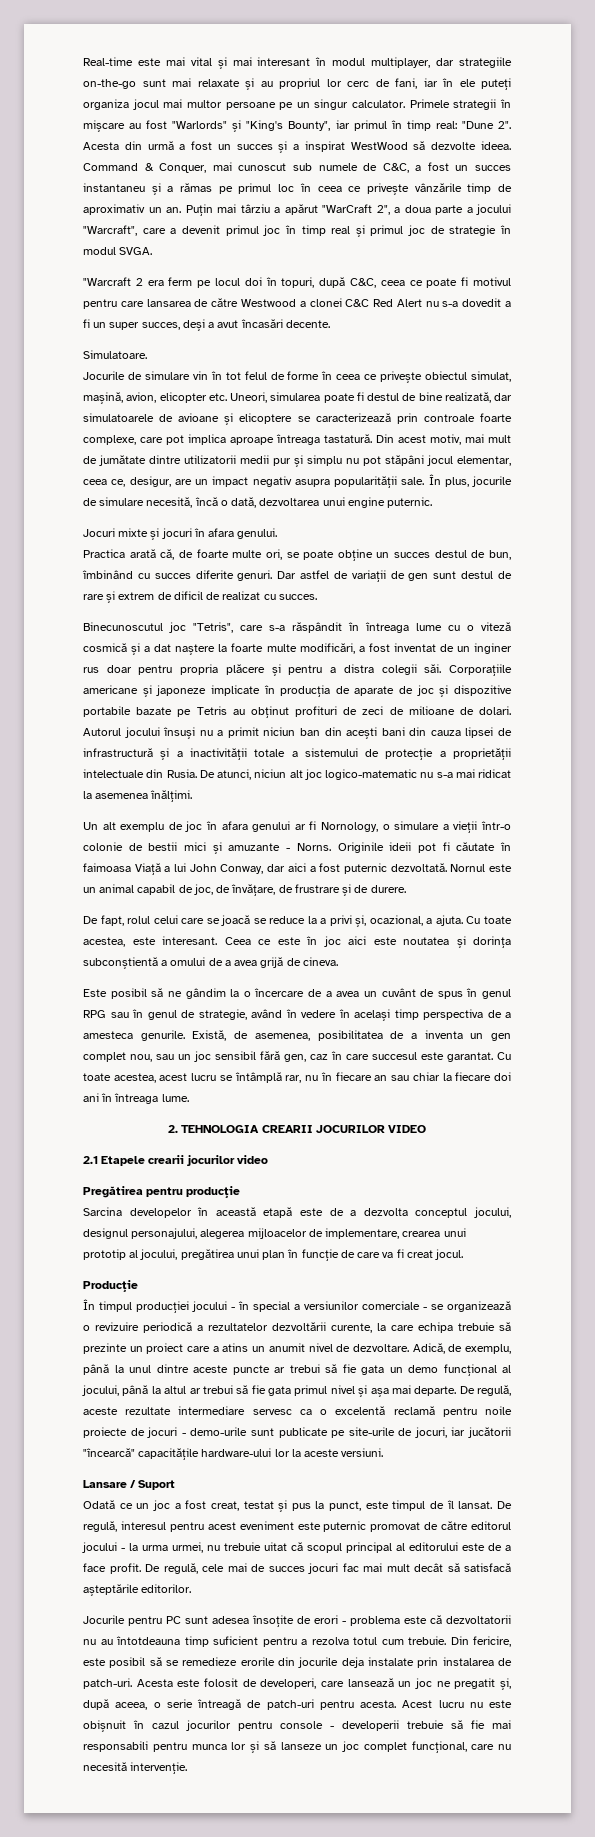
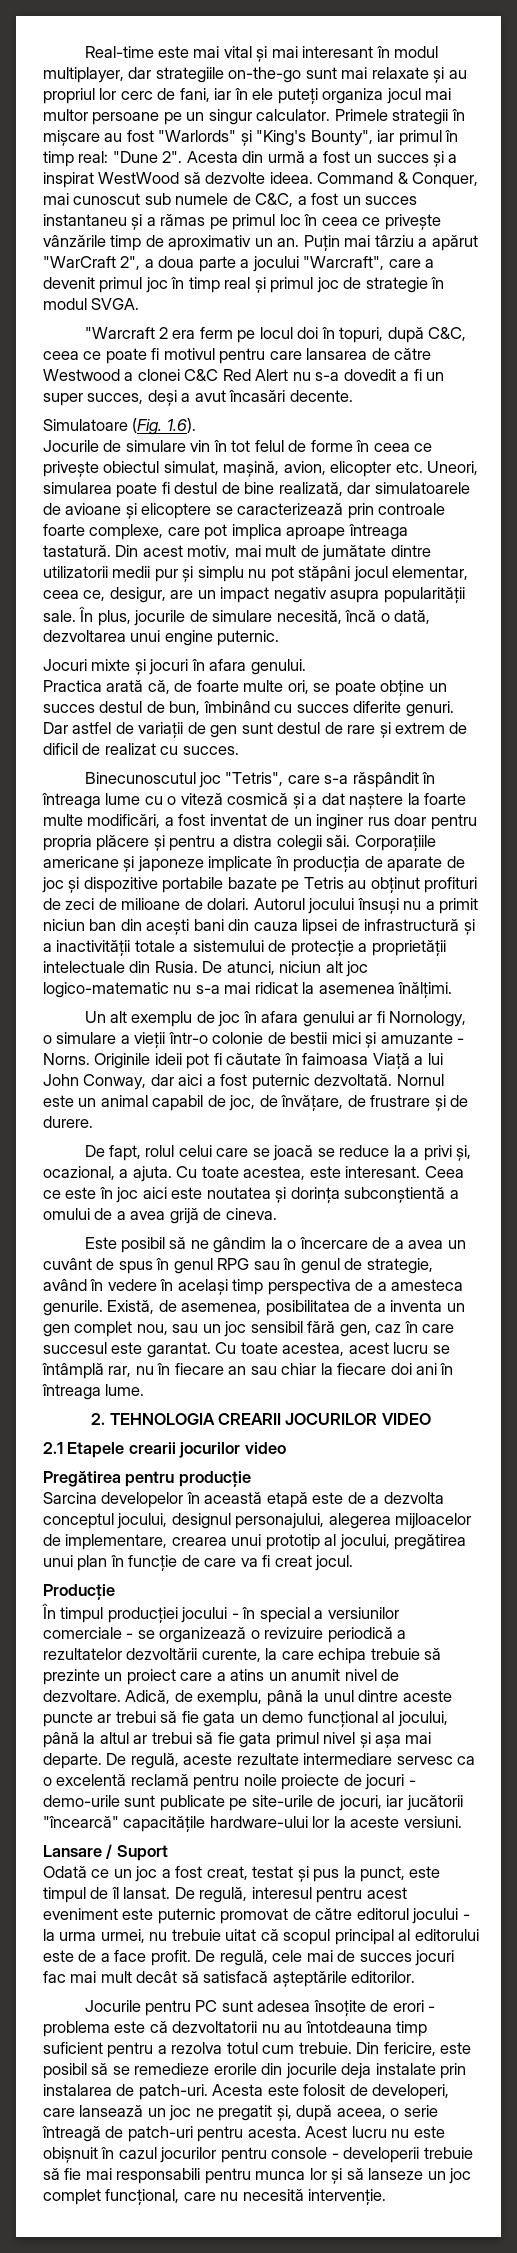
- Simulatoare.
+ Simulatoare (Fig. 1.6).

